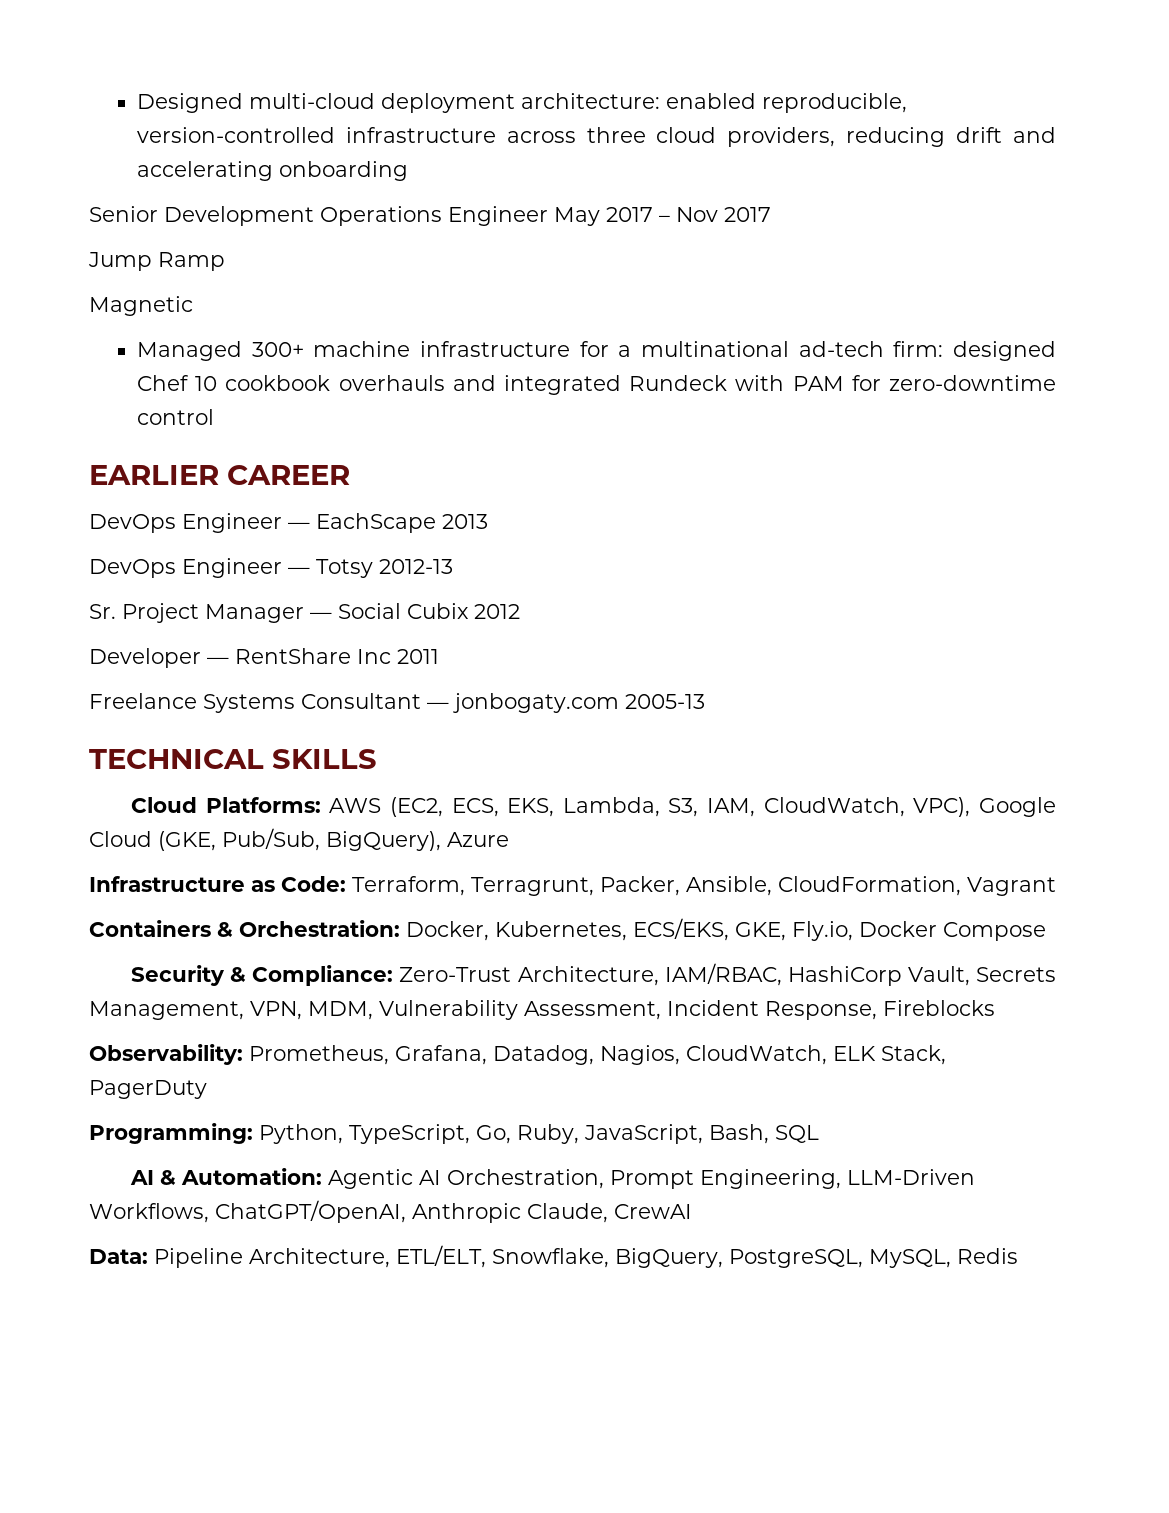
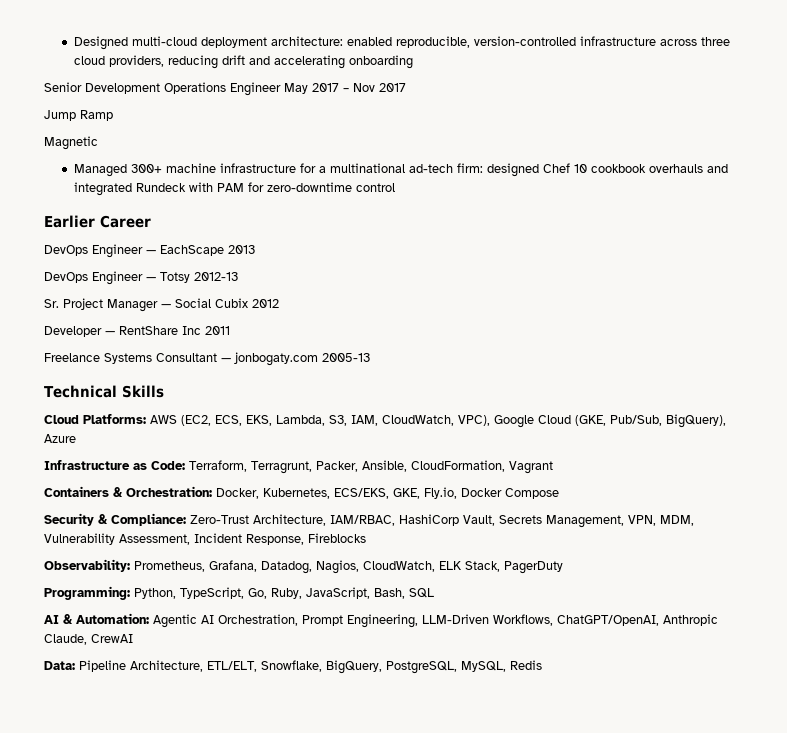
- EARLIER CAREER
+ Earlier Career
- TECHNICAL SKILLS
+ Technical Skills

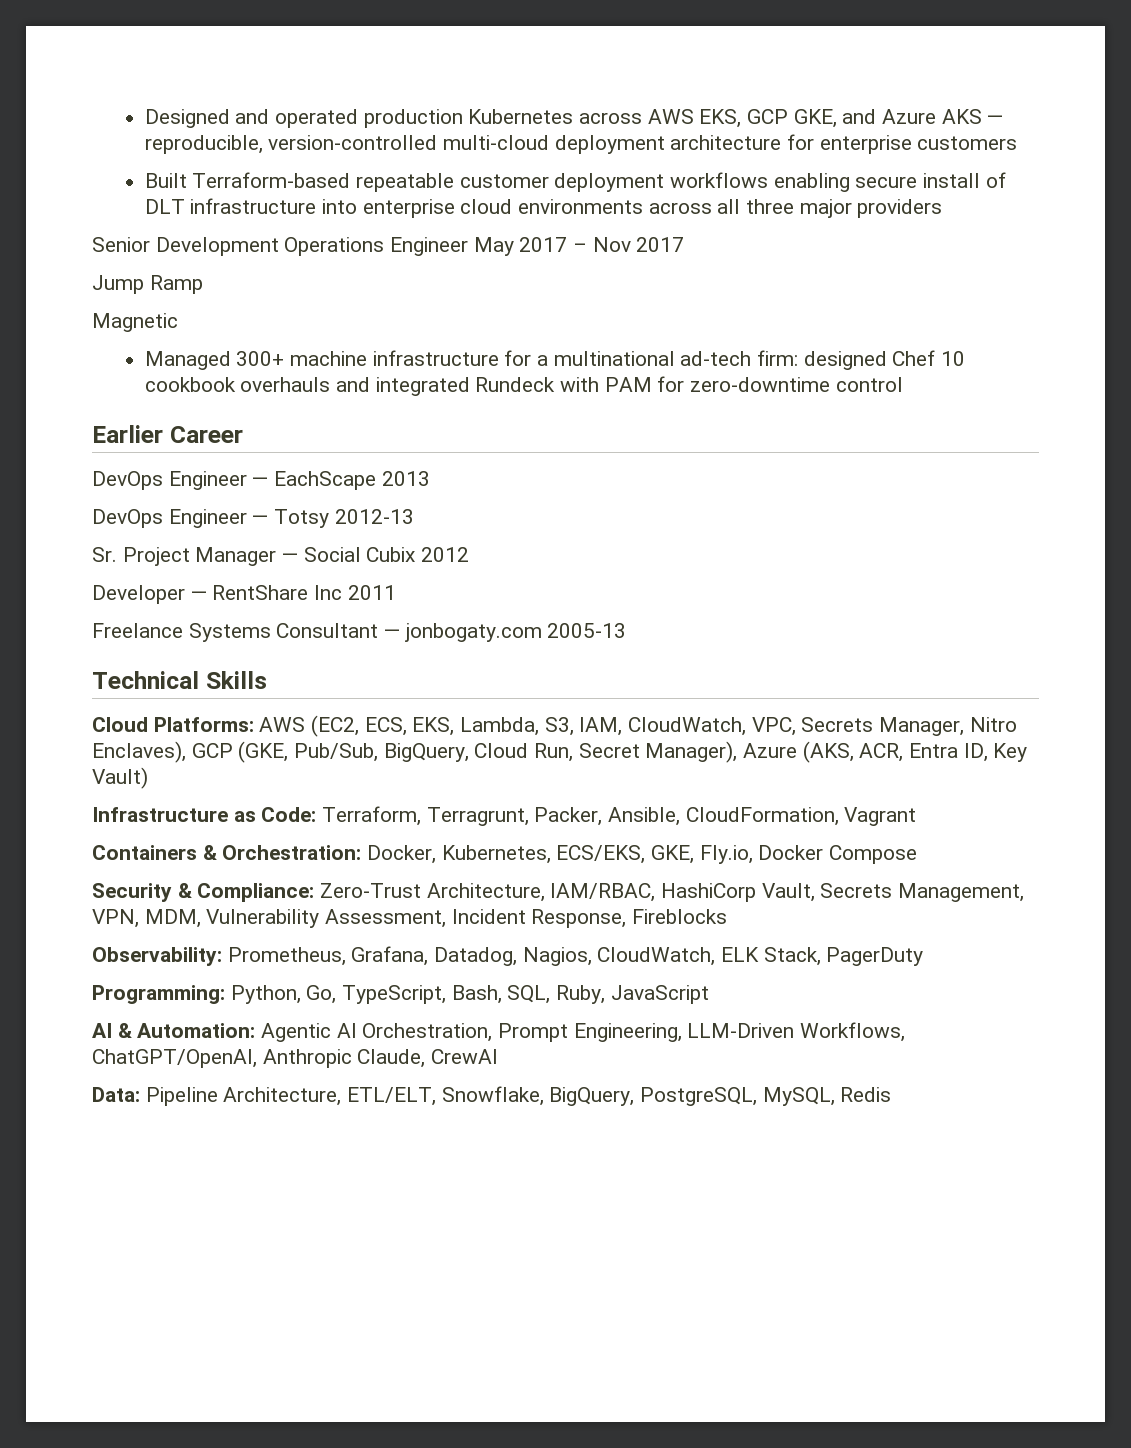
- Designed multi-cloud deployment architecture: enabled reproducible, version-controlled infrastructure across three cloud providers, reducing drift and accelerating onboarding
+ Designed and operated production Kubernetes across AWS EKS, GCP GKE, and Azure AKS — reproducible, version-controlled multi-cloud deployment architecture for enterprise customers
+ Built Terraform-based repeatable customer deployment workflows enabling secure install of DLT infrastructure into enterprise cloud environments across all three major providers
- Cloud Platforms: AWS (EC2, ECS, EKS, Lambda, S3, IAM, CloudWatch, VPC), Google Cloud (GKE, Pub/Sub, BigQuery), Azure
+ Cloud Platforms: AWS (EC2, ECS, EKS, Lambda, S3, IAM, CloudWatch, VPC, Secrets Manager, Nitro Enclaves), GCP (GKE, Pub/Sub, BigQuery, Cloud Run, Secret Manager), Azure (AKS, ACR, Entra ID, Key Vault)
- Programming: Python, TypeScript, Go, Ruby, JavaScript, Bash, SQL
+ Programming: Python, Go, TypeScript, Bash, SQL, Ruby, JavaScript

